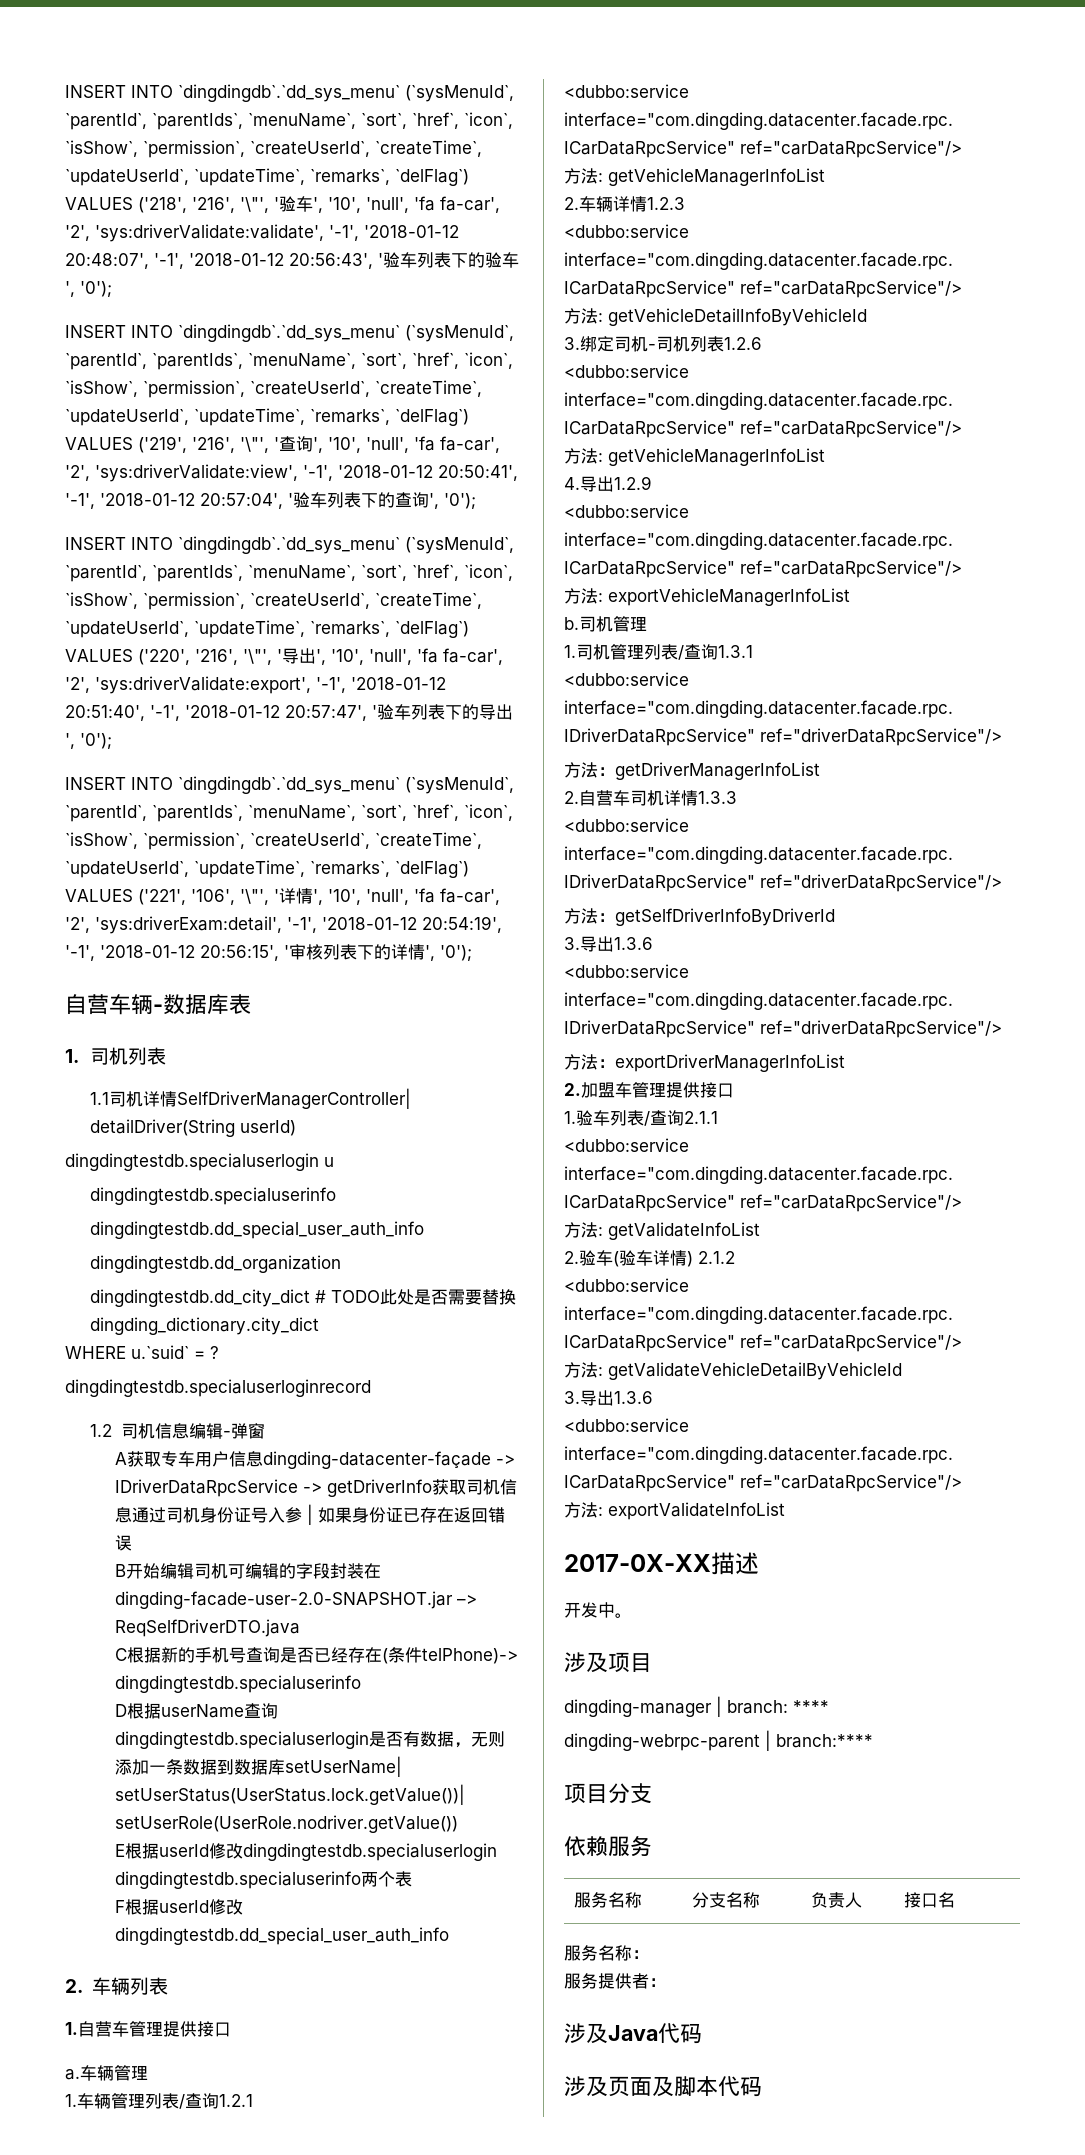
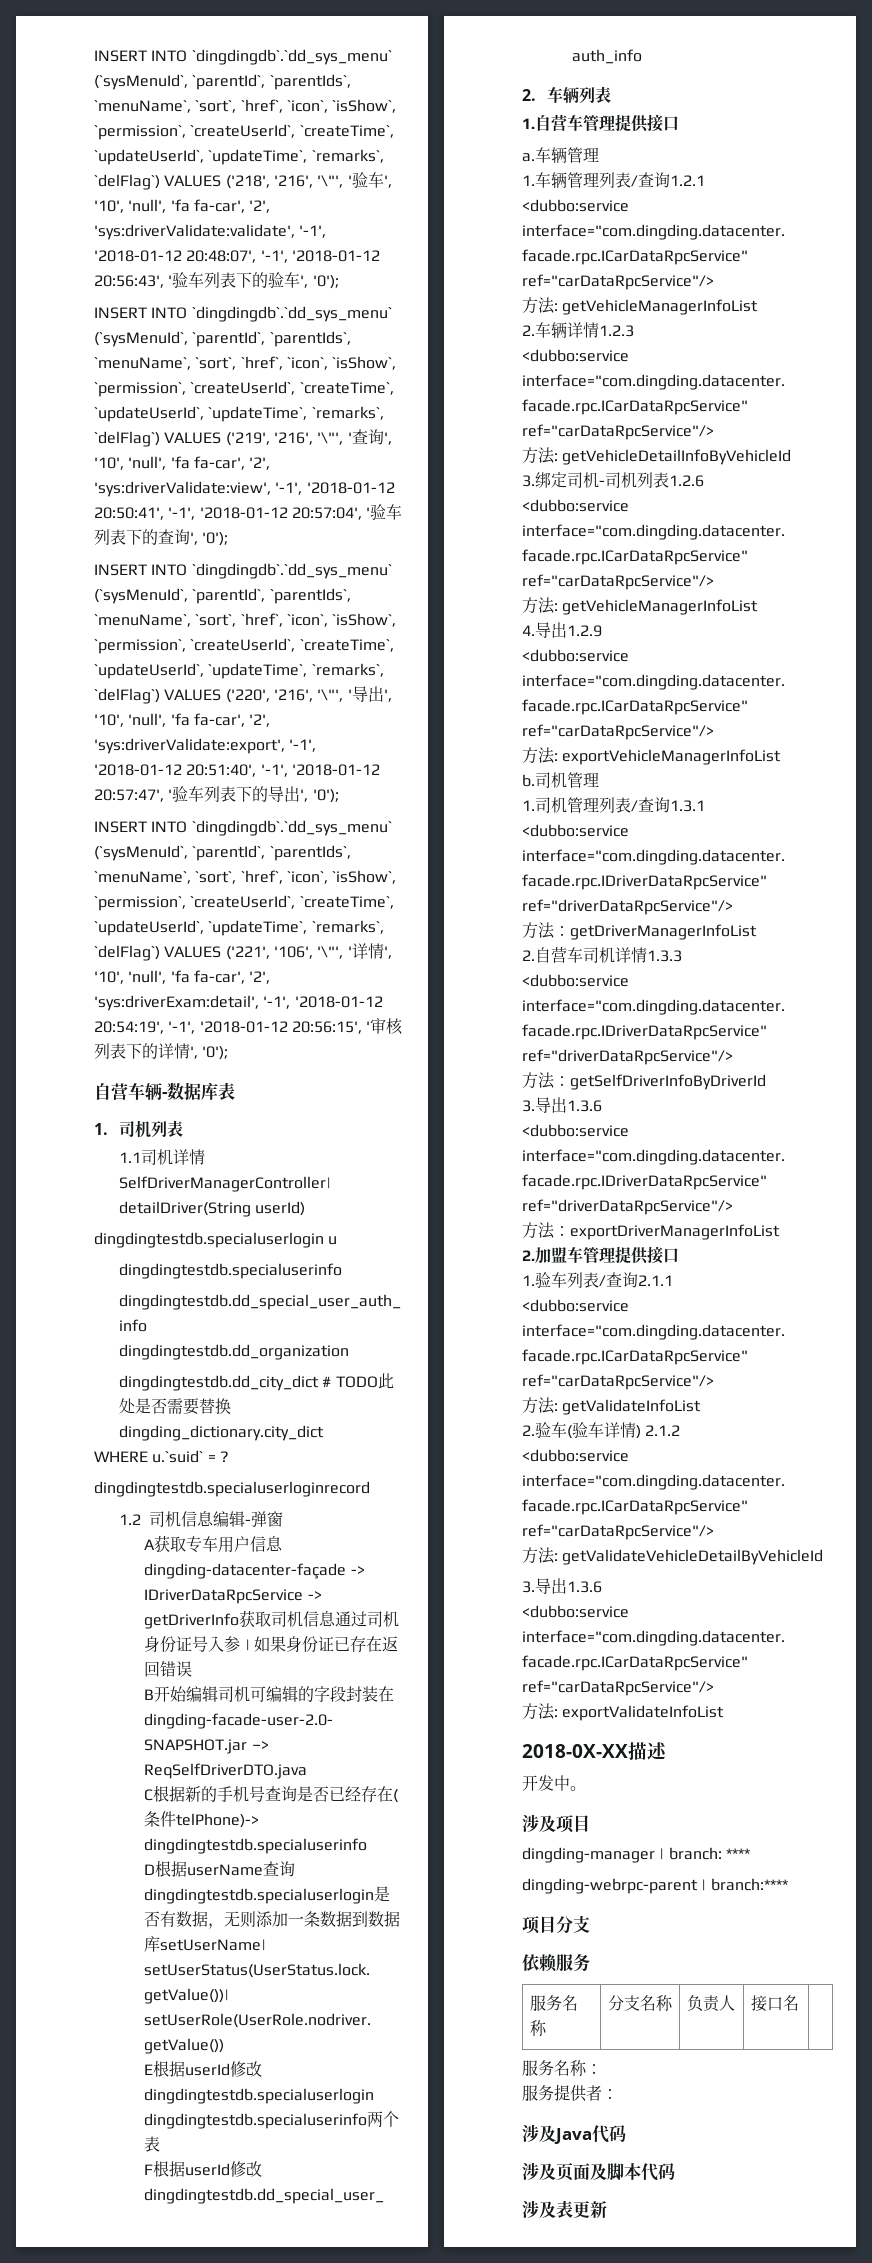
- 2017-0X-XX描述
+ 2018-0X-XX描述
+ 涉及表更新

